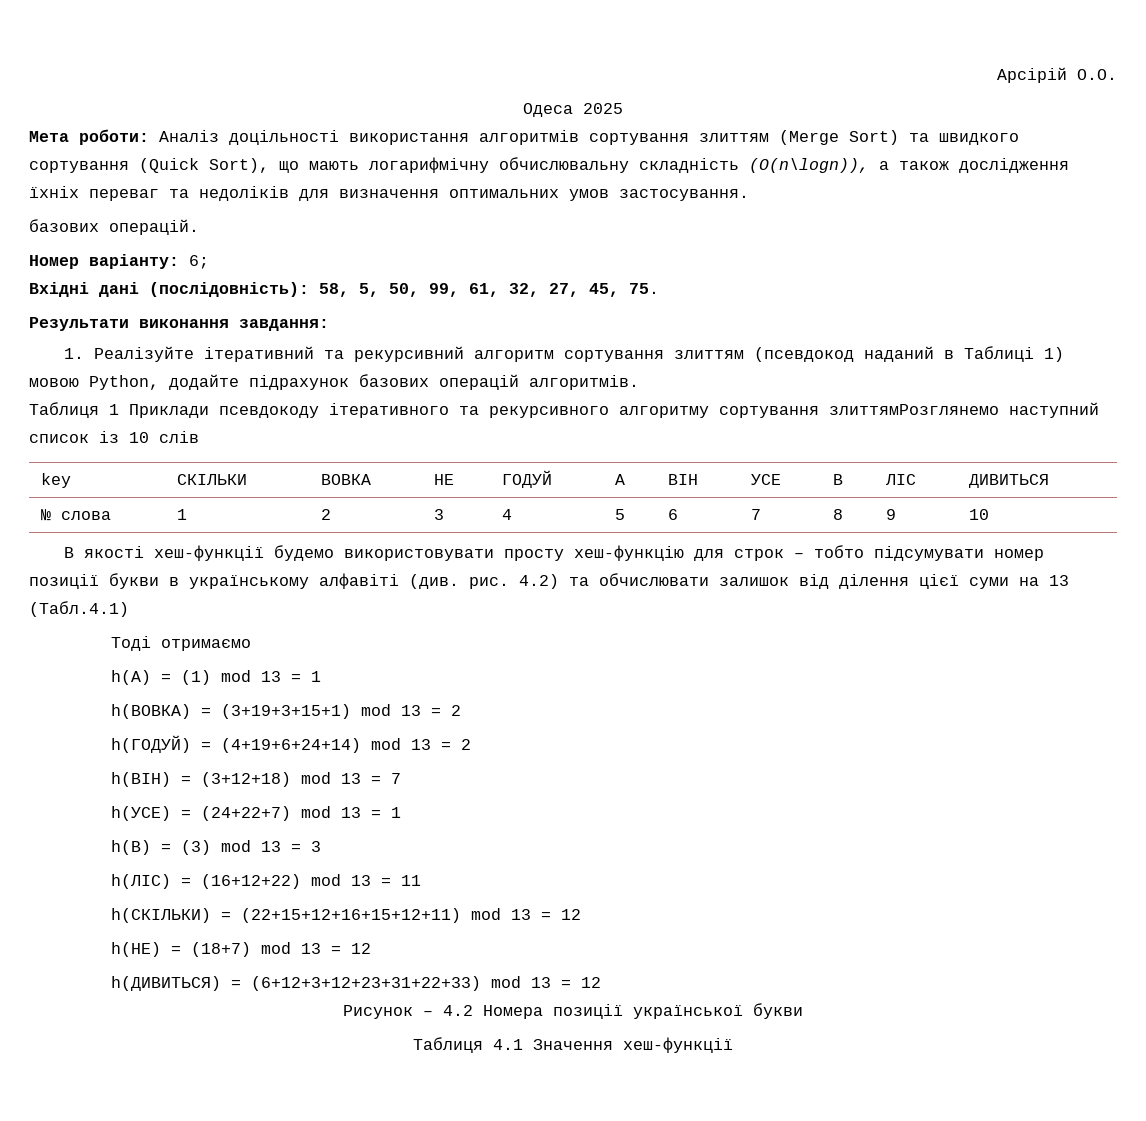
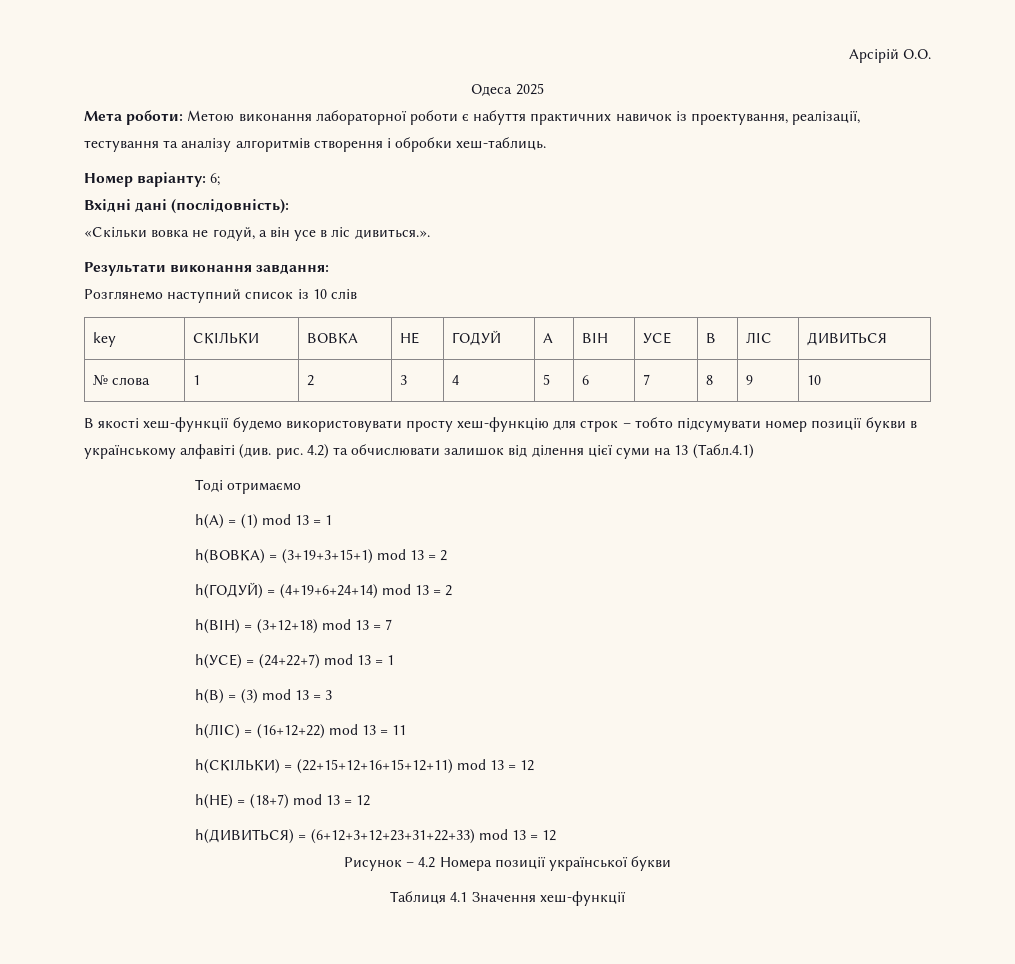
- Мета роботи: Аналіз доцільності використання алгоритмів сортування злиттям (Merge Sort) та швидкого сортування (Quick Sort), що мають логарифмічну обчислювальну складність (O(n\logn)), а також дослідження їхніх переваг та недоліків для визначення оптимальних умов застосування.
- базових операцій.
+ Мета роботи: Метою виконання лабораторної роботи є набуття практичних навичок із проектування, реалізації, тестування та аналізу алгоритмів створення і обробки хеш-таблиць.
- Вхідні дані (послідовність): 58, 5, 50, 99, 61, 32, 27, 45, 75.
+ Вхідні дані (послідовність):
+ «Скільки вовка не годуй, а він усе в ліс дивиться.».
  Результати виконання завдання:
- 1. Реалізуйте ітеративний та рекурсивний алгоритм сортування злиттям (псевдокод наданий в Таблиці 1) мовою Python, додайте підрахунок базових операцій алгоритмів.
- Таблиця 1 Приклади псевдокоду ітеративного та рекурсивного алгоритму сортування злиттямРозглянемо наступний список із 10 слів
+ Розглянемо наступний список із 10 слів

